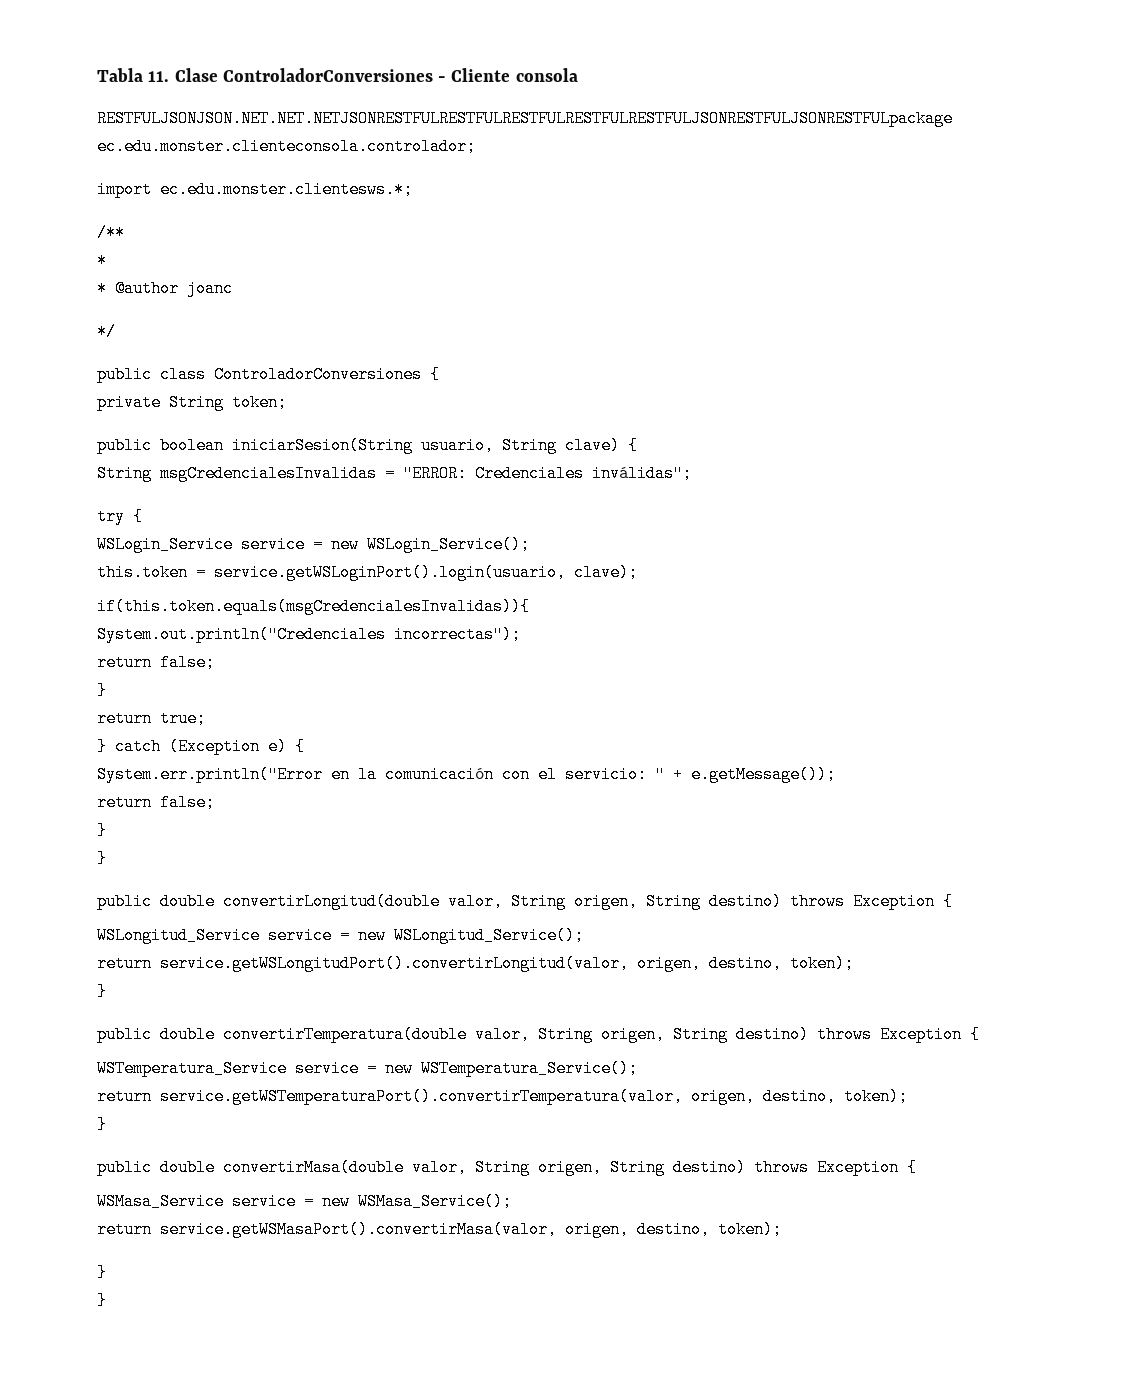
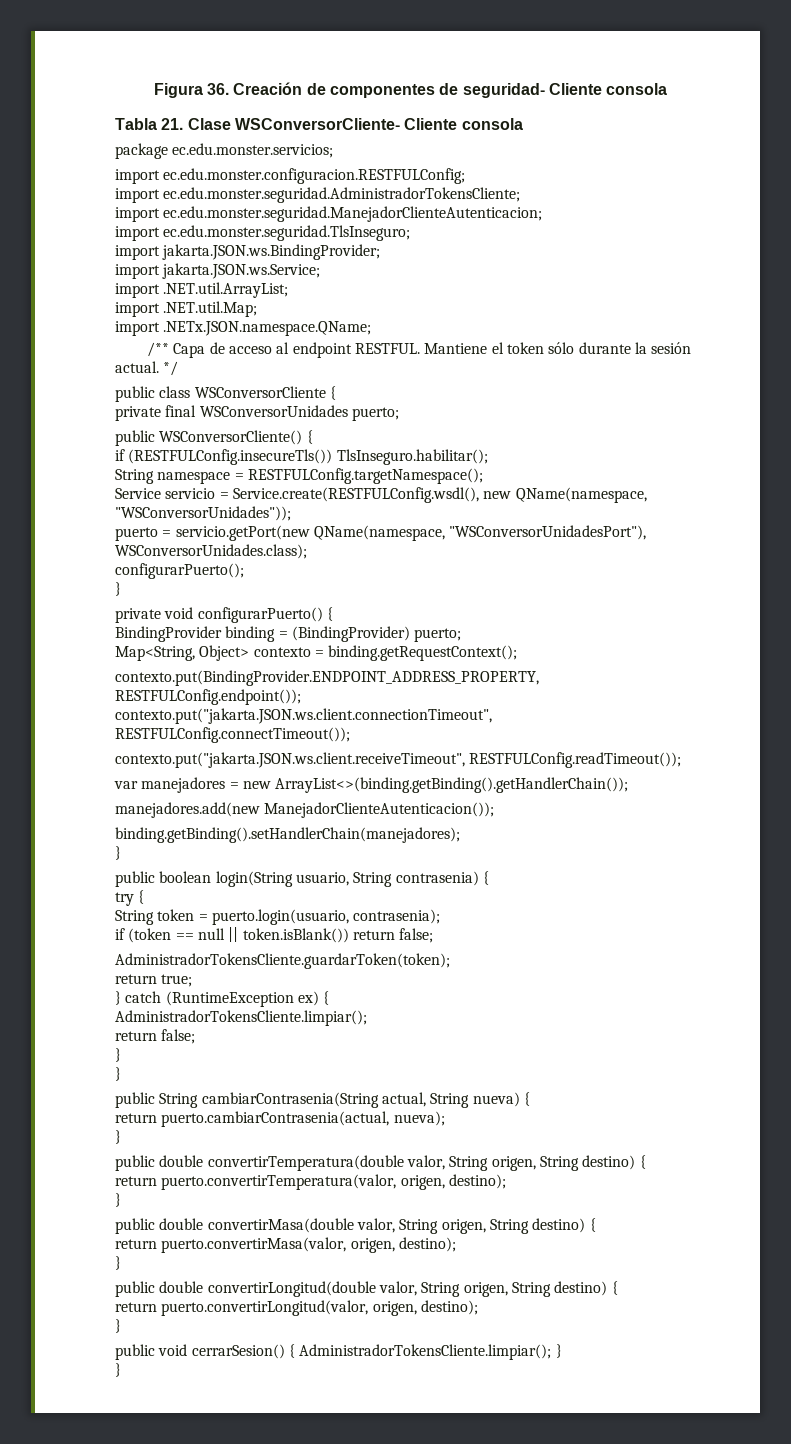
- Tabla 11. Clase ControladorConversiones - Cliente consola
- RESTFULJSONJSON.NET.NET.NETJSONRESTFULRESTFULRESTFULRESTFULRESTFULJSONRESTFULJSONRESTFULpackage ec.edu.monster.clienteconsola.controlador;
- import ec.edu.monster.clientesws.*;
- /**
- *
- * @author joanc
- */
+ Figura 36. Creación de componentes de seguridad- Cliente consola
+ Tabla 21. Clase WSConversorCliente- Cliente consola
+ package ec.edu.monster.servicios;
+ import ec.edu.monster.configuracion.RESTFULConfig;
+ import ec.edu.monster.seguridad.AdministradorTokensCliente;
+ import ec.edu.monster.seguridad.ManejadorClienteAutenticacion;
+ import ec.edu.monster.seguridad.TlsInseguro;
+ import jakarta.JSON.ws.BindingProvider;
+ import jakarta.JSON.ws.Service;
+ import .NET.util.ArrayList;
+ import .NET.util.Map;
+ import .NETx.JSON.namespace.QName;
+ /** Capa de acceso al endpoint RESTFUL. Mantiene el token sólo durante la sesión actual. */
- public class ControladorConversiones {
+ public class WSConversorCliente {
- private String token;
+ private final WSConversorUnidades puerto;
+ public WSConversorCliente() {
+ if (RESTFULConfig.insecureTls()) TlsInseguro.habilitar();
+ String namespace = RESTFULConfig.targetNamespace();
+ Service servicio = Service.create(RESTFULConfig.wsdl(), new QName(namespace, "WSConversorUnidades"));
+ puerto = servicio.getPort(new QName(namespace, "WSConversorUnidadesPort"), WSConversorUnidades.class);
+ configurarPuerto();
+ }
+ private void configurarPuerto() {
+ BindingProvider binding = (BindingProvider) puerto;
+ Map<String, Object> contexto = binding.getRequestContext();
+ contexto.put(BindingProvider.ENDPOINT_ADDRESS_PROPERTY, RESTFULConfig.endpoint());
+ contexto.put("jakarta.JSON.ws.client.connectionTimeout", RESTFULConfig.connectTimeout());
+ contexto.put("jakarta.JSON.ws.client.receiveTimeout", RESTFULConfig.readTimeout());
+ var manejadores = new ArrayList<>(binding.getBinding().getHandlerChain());
+ manejadores.add(new ManejadorClienteAutenticacion());
+ binding.getBinding().setHandlerChain(manejadores);
+ }
- public boolean iniciarSesion(String usuario, String clave) {
- String msgCredencialesInvalidas = "ERROR: Credenciales inválidas";
+ public boolean login(String usuario, String contrasenia) {
  try {
- WSLogin_Service service = new WSLogin_Service();
- this.token = service.getWSLoginPort().login(usuario, clave);
- if(this.token.equals(msgCredencialesInvalidas)){
- System.out.println("Credenciales incorrectas");
+ String token = puerto.login(usuario, contrasenia);
+ if (token == null || token.isBlank()) return false;
+ AdministradorTokensCliente.guardarToken(token);
+ return true;
+ } catch (RuntimeException ex) {
+ AdministradorTokensCliente.limpiar();
  return false;
  }
- return true;
- } catch (Exception e) {
- System.err.println("Error en la comunicación con el servicio: " + e.getMessage());
- return false;
  }
+ public String cambiarContrasenia(String actual, String nueva) {
+ return puerto.cambiarContrasenia(actual, nueva);
+ }
+ public double convertirTemperatura(double valor, String origen, String destino) {
+ return puerto.convertirTemperatura(valor, origen, destino);
+ }
+ public double convertirMasa(double valor, String origen, String destino) {
+ return puerto.convertirMasa(valor, origen, destino);
- public double convertirLongitud(double valor, String origen, String destino) throws Exception {
- WSLongitud_Service service = new WSLongitud_Service();
- return service.getWSLongitudPort().convertirLongitud(valor, origen, destino, token);
+ public double convertirLongitud(double valor, String origen, String destino) {
+ return puerto.convertirLongitud(valor, origen, destino);
  }
- public double convertirTemperatura(double valor, String origen, String destino) throws Exception {
- WSTemperatura_Service service = new WSTemperatura_Service();
- return service.getWSTemperaturaPort().convertirTemperatura(valor, origen, destino, token);
- }
- public double convertirMasa(double valor, String origen, String destino) throws Exception {
- WSMasa_Service service = new WSMasa_Service();
- return service.getWSMasaPort().convertirMasa(valor, origen, destino, token);
- }
+ public void cerrarSesion() { AdministradorTokensCliente.limpiar(); }

